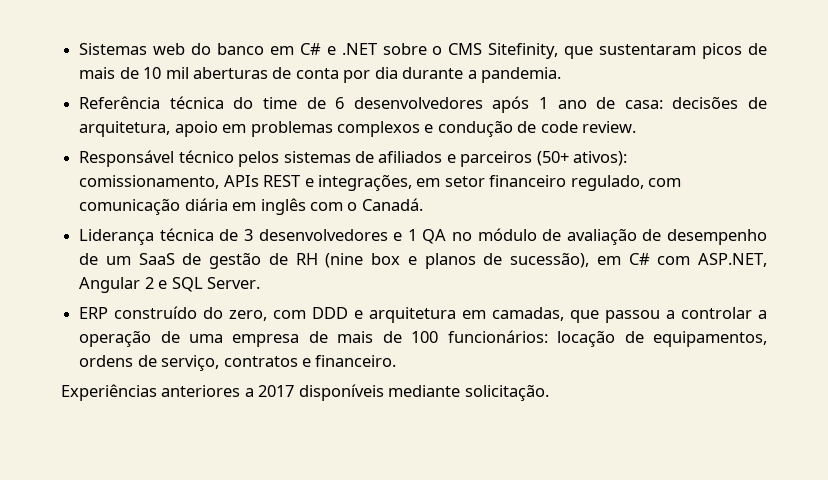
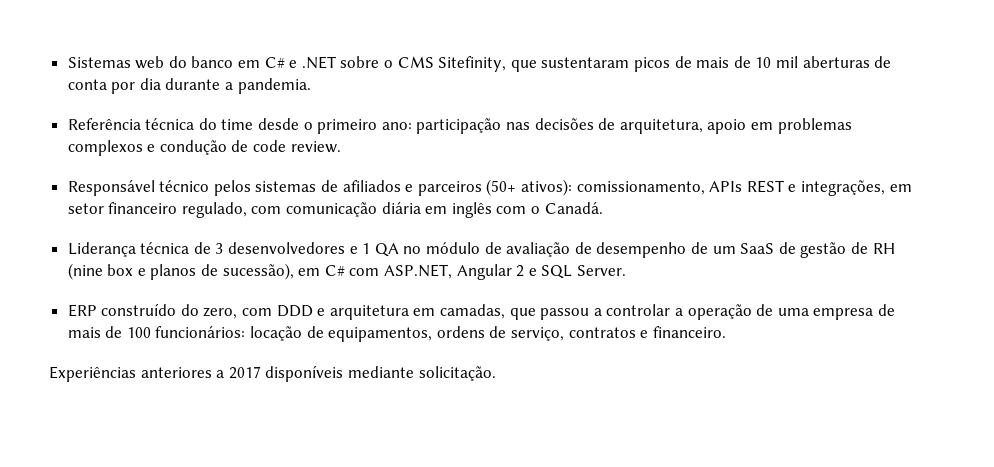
- Referência técnica do time de 6 desenvolvedores após 1 ano de casa: decisões de arquitetura, apoio em problemas complexos e condução de code review.
+ Referência técnica do time desde o primeiro ano: participação nas decisões de arquitetura, apoio em problemas complexos e condução de code review.

